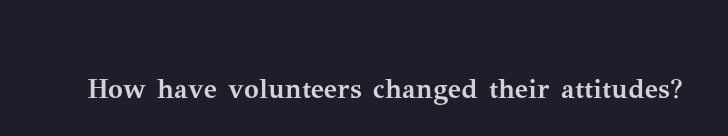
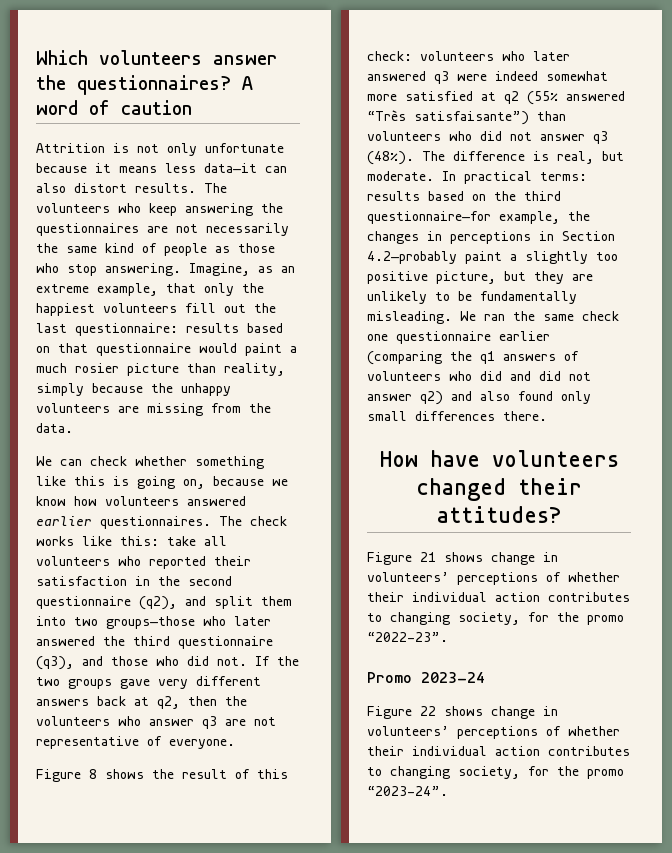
+ Which volunteers answer the questionnaires? A word of caution
+ Attrition is not only unfortunate because it means less data—it can also distort results. The volunteers who keep answering the questionnaires are not necessarily the same kind of people as those who stop answering. Imagine, as an extreme example, that only the happiest volunteers fill out the last questionnaire: results based on that questionnaire would paint a much rosier picture than reality, simply because the unhappy volunteers are missing from the data.
+ We can check whether something like this is going on, because we know how volunteers answered earlier questionnaires. The check works like this: take all volunteers who reported their satisfaction in the second questionnaire (q2), and split them into two groups—those who later answered the third questionnaire (q3), and those who did not. If the two groups gave very different answers back at q2, then the volunteers who answer q3 are not representative of everyone.
+ Figure 8 shows the result of this check: volunteers who later answered q3 were indeed somewhat more satisfied at q2 (55% answered “Très satisfaisante”) than volunteers who did not answer q3 (48%). The difference is real, but moderate. In practical terms: results based on the third questionnaire—for example, the changes in perceptions in Section 4.2—probably paint a slightly too positive picture, but they are unlikely to be fundamentally misleading. We ran the same check one questionnaire earlier (comparing the q1 answers of volunteers who did and did not answer q2) and also found only small differences there.
+ Figure 21 shows change in volunteers’ perceptions of whether their individual action contributes to changing society, for the promo “2022-23”.
+ Promo 2023-24
+ Figure 22 shows change in volunteers’ perceptions of whether their individual action contributes to changing society, for the promo “2023-24”.

